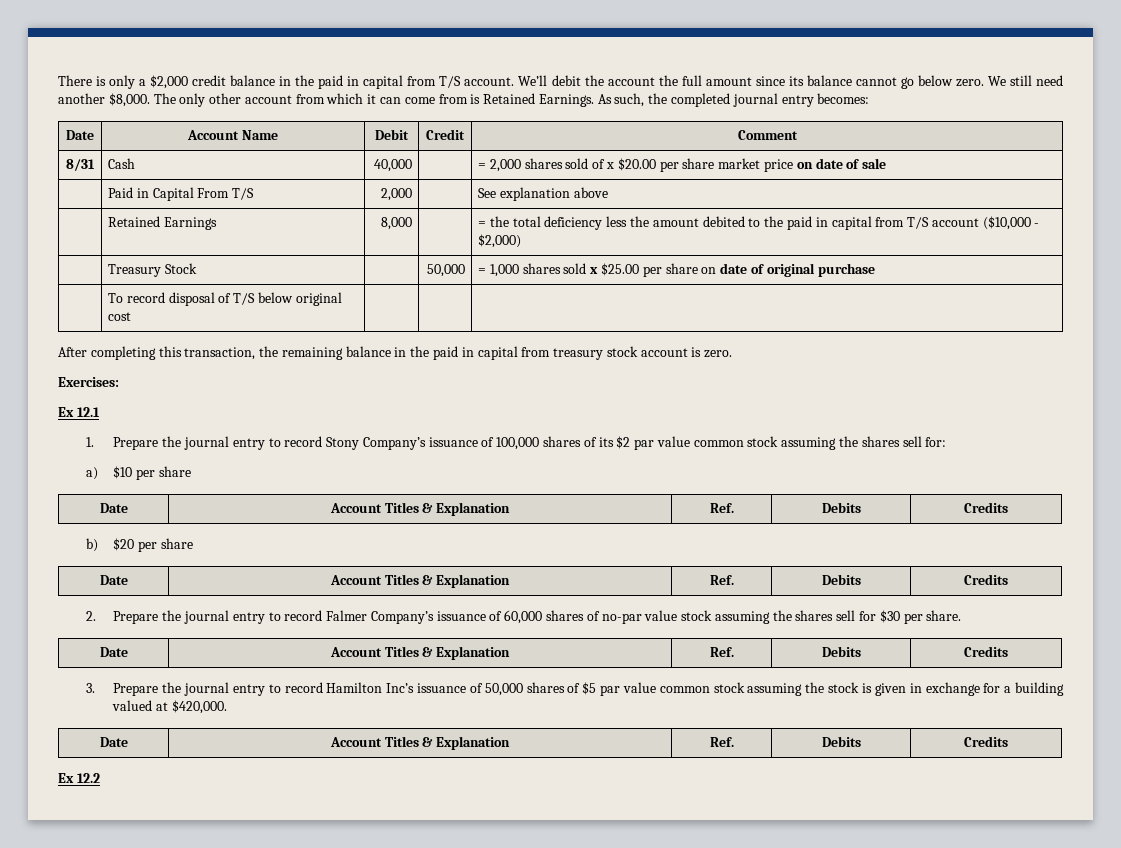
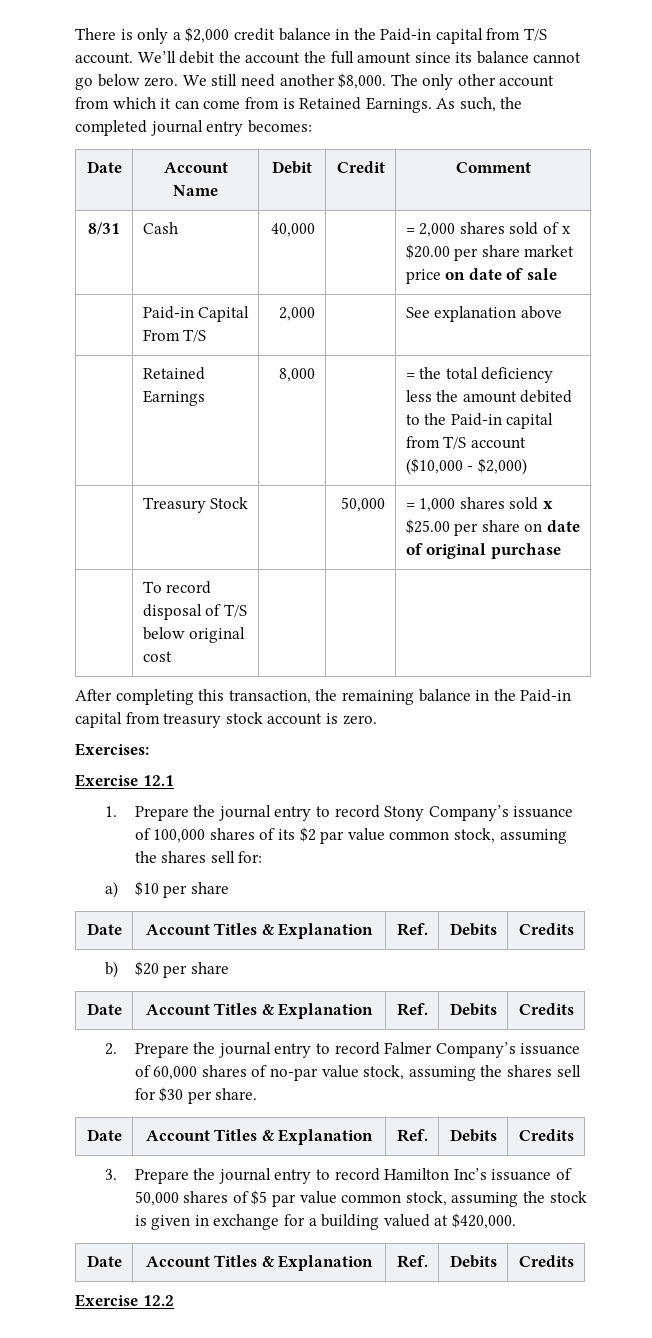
- There is only a $2,000 credit balance in the paid in capital from T/S account.
+ There is only a $2,000 credit balance in the Paid-in capital from T/S account.
- | Paid in Capital From T/S | 2,000 | | See explanation above
+ | Paid-in Capital From T/S | 2,000 | | See explanation above
- | Retained Earnings | 8,000 | | = the total deficiency less the amount debited to the paid in capital from T/S account ($10,000 - $2,000)
+ | Retained Earnings | 8,000 | | = the total deficiency less the amount debited to the Paid-in capital from T/S account ($10,000 - $2,000)
- After completing this transaction, the remaining balance in the paid in capital from treasury stock account is zero.
+ After completing this transaction, the remaining balance in the Paid-in capital from treasury stock account is zero.
- Ex 12.1
+ Exercise 12.1
- 1. Prepare the journal entry to record Stony Company’s issuance of 100,000 shares of its $2 par value common stock assuming the shares sell for:
+ 1. Prepare the journal entry to record Stony Company’s issuance of 100,000 shares of its $2 par value common stock, assuming the shares sell for:
- 2. Prepare the journal entry to record Falmer Company’s issuance of 60,000 shares of no-par value stock assuming the shares sell for $30 per share.
+ 2. Prepare the journal entry to record Falmer Company’s issuance of 60,000 shares of no-par value stock, assuming the shares sell for $30 per share.
- 3. Prepare the journal entry to record Hamilton Inc’s issuance of 50,000 shares of $5 par value common stock assuming the stock is given in exchange for a building valued at $420,000.
+ 3. Prepare the journal entry to record Hamilton Inc’s issuance of 50,000 shares of $5 par value common stock, assuming the stock is given in exchange for a building valued at $420,000.
- Ex 12.2
+ Exercise 12.2

